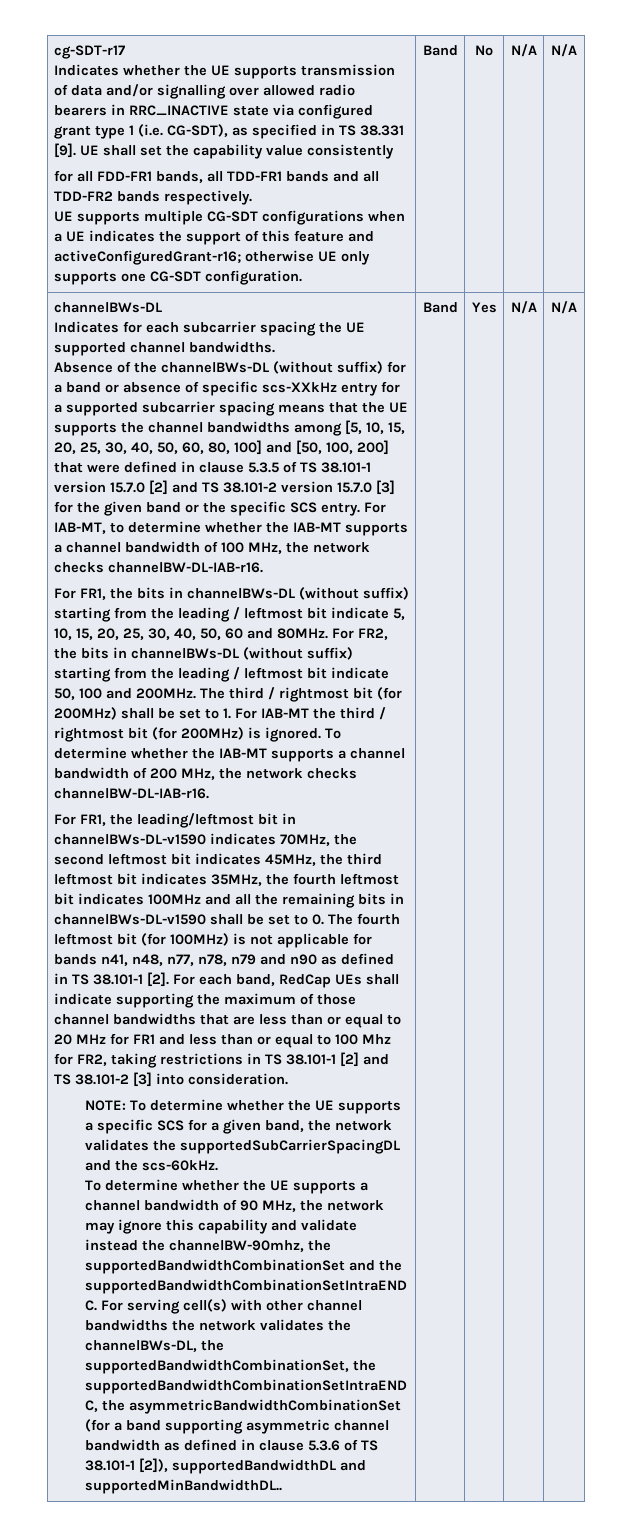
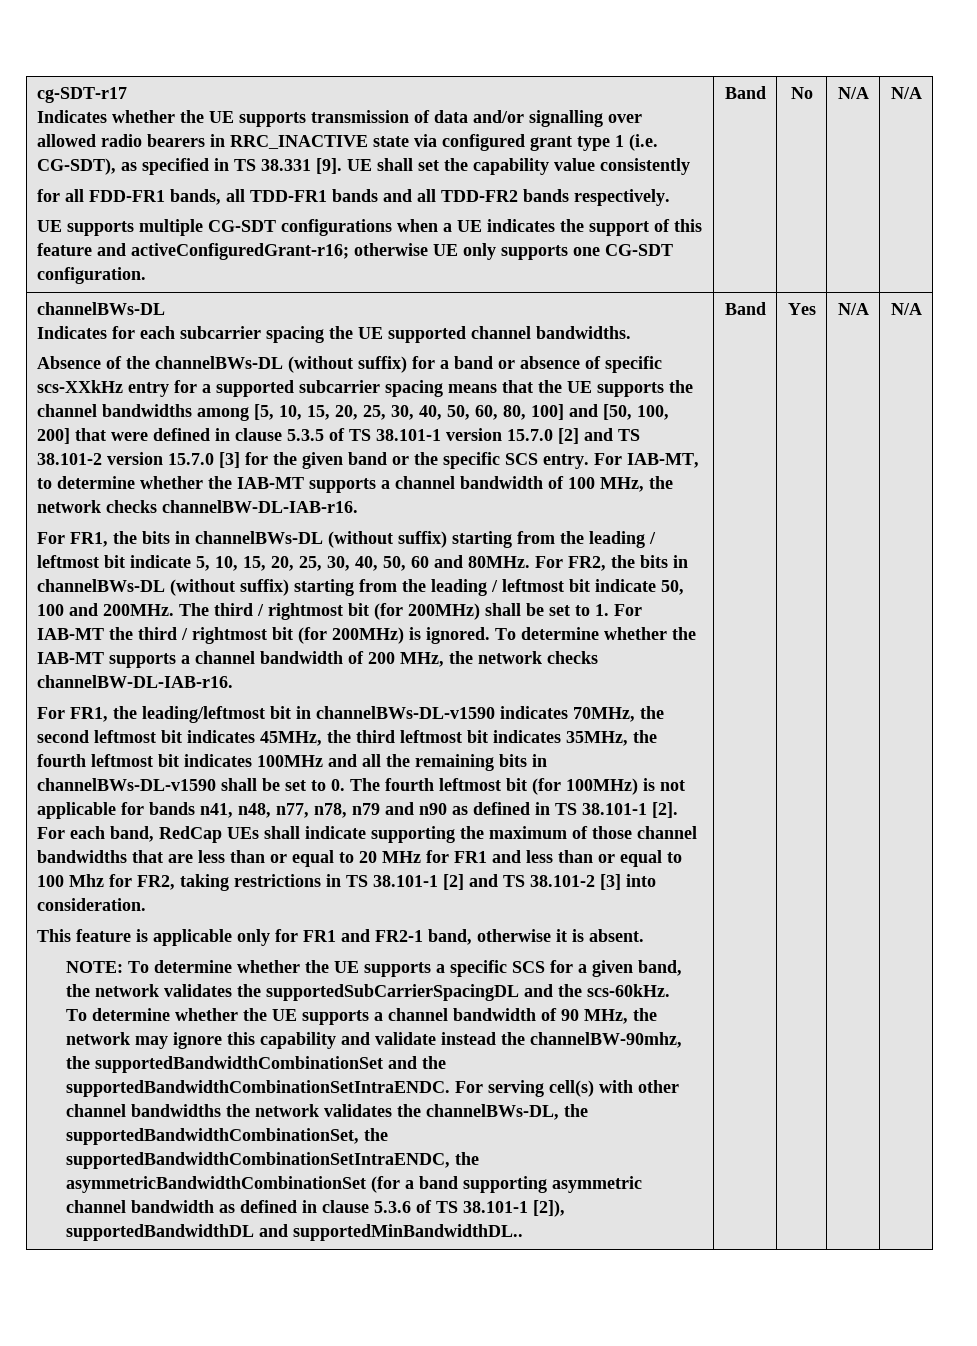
+ This feature is applicable only for FR1 and FR2-1 band, otherwise it is absent.

